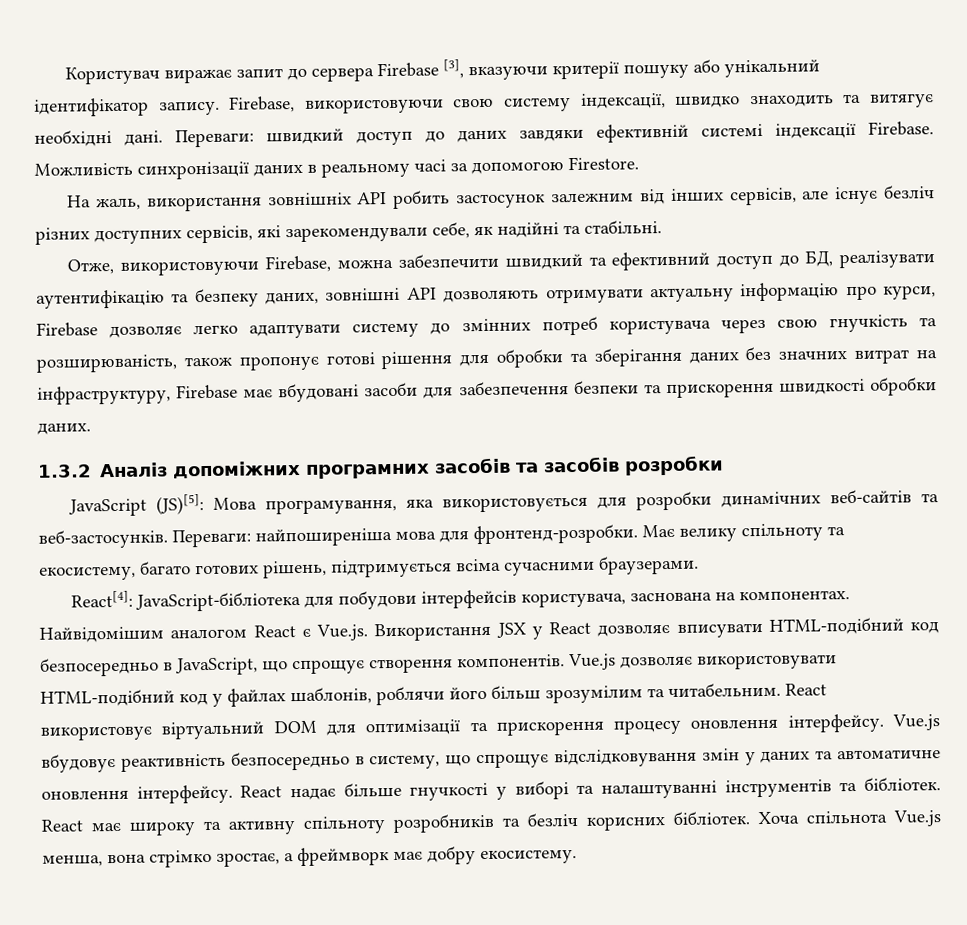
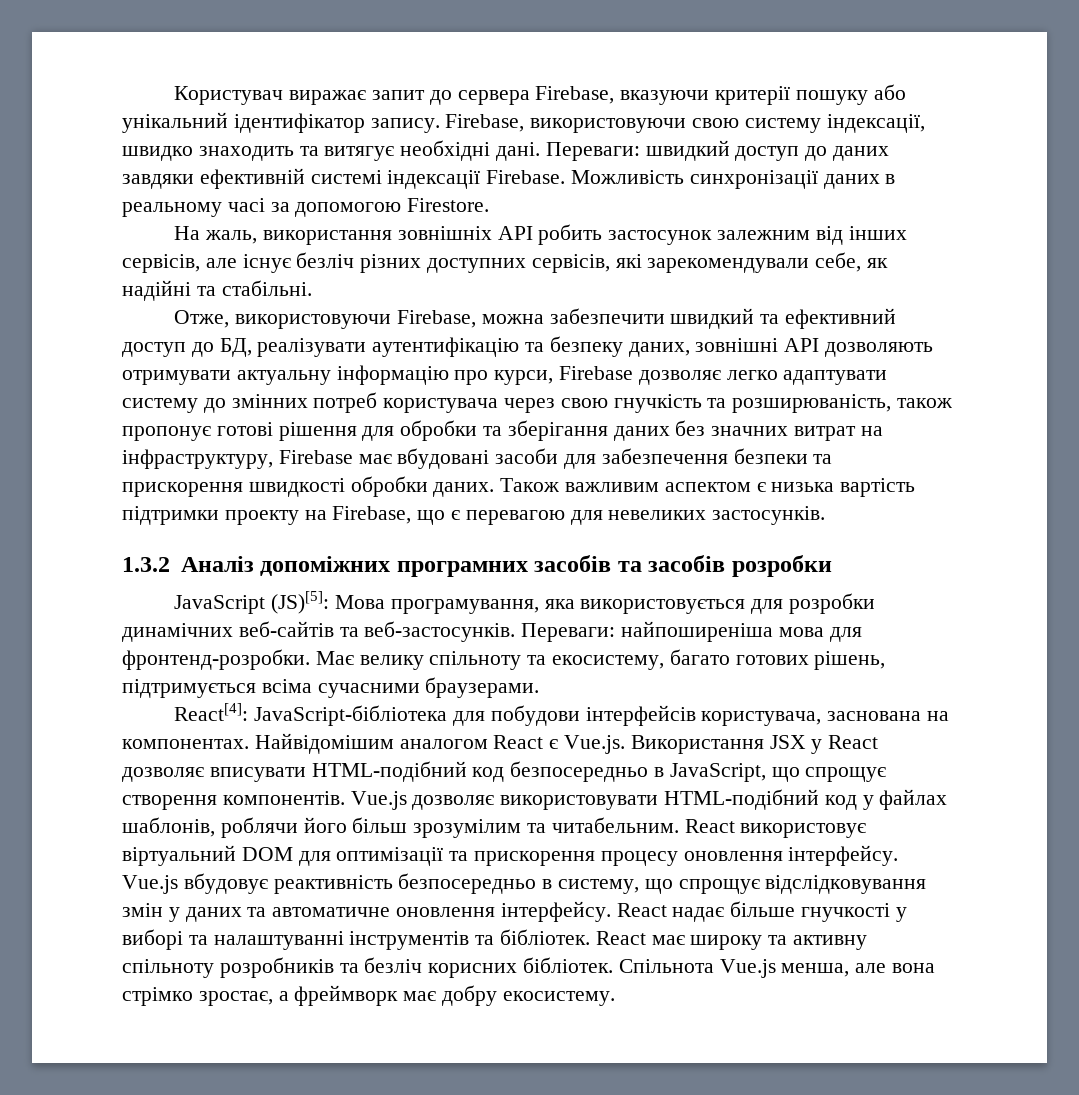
- Користувач виражає запит до сервера Firebase [3], вказуючи критерії пошуку або унікальний ідентифікатор запису.
+ Користувач виражає запит до сервера Firebase, вказуючи критерії пошуку або унікальний ідентифікатор запису.
+ Також важливим аспектом є низька вартість підтримки проекту на Firebase, що є перевагою для невеликих застосунків.
- Хоча спільнота Vue.js менша, вона стрімко зростає, а фреймворк має добру екосистему.
+ Спільнота Vue.js менша, але вона стрімко зростає, а фреймворк має добру екосистему.

